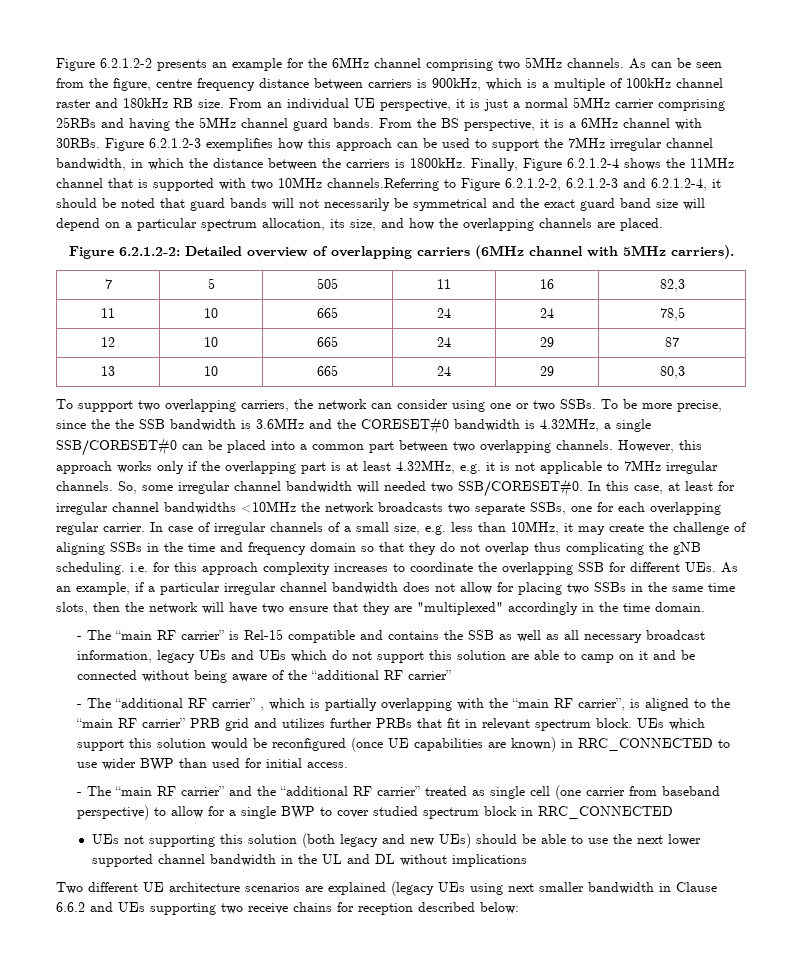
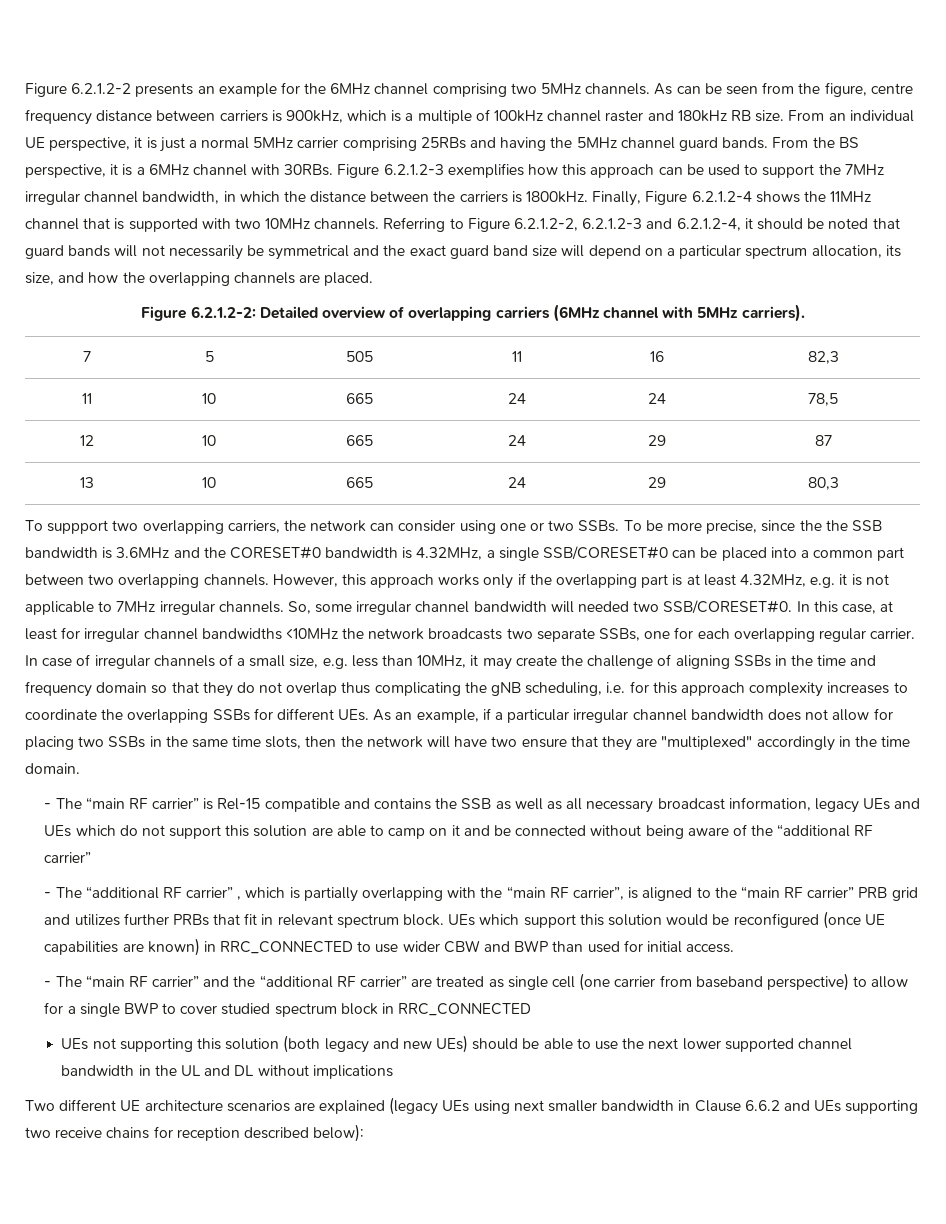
- Finally, Figure 6.2.1.2-4 shows the 11MHz channel that is supported with two 10MHz channels.Referring to Figure 6.2.1.2-2, 6.2.1.2-3 and 6.2.1.2-4, it should be noted that guard bands will not necessarily be symmetrical and the exact guard band size will depend on a particular spectrum allocation, its size, and how the overlapping channels are placed.
+ Finally, Figure 6.2.1.2-4 shows the 11MHz channel that is supported with two 10MHz channels. Referring to Figure 6.2.1.2-2, 6.2.1.2-3 and 6.2.1.2-4, it should be noted that guard bands will not necessarily be symmetrical and the exact guard band size will depend on a particular spectrum allocation, its size, and how the overlapping channels are placed.
- In case of irregular channels of a small size, e.g. less than 10MHz, it may create the challenge of aligning SSBs in the time and frequency domain so that they do not overlap thus complicating the gNB scheduling. i.e. for this approach complexity increases to coordinate the overlapping SSB for different UEs. As an example, if a particular irregular channel bandwidth does not allow for placing two SSBs in the same time slots, then the network will have two ensure that they are "multiplexed" accordingly in the time domain.
+ In case of irregular channels of a small size, e.g. less than 10MHz, it may create the challenge of aligning SSBs in the time and frequency domain so that they do not overlap thus complicating the gNB scheduling, i.e. for this approach complexity increases to coordinate the overlapping SSBs for different UEs. As an example, if a particular irregular channel bandwidth does not allow for placing two SSBs in the same time slots, then the network will have two ensure that they are "multiplexed" accordingly in the time domain.
- UEs which support this solution would be reconfigured (once UE capabilities are known) in RRC_CONNECTED to use wider BWP than used for initial access.
+ UEs which support this solution would be reconfigured (once UE capabilities are known) in RRC_CONNECTED to use wider CBW and BWP than used for initial access.
- - The “main RF carrier” and the “additional RF carrier” treated as single cell (one carrier from baseband perspective) to allow for a single BWP to cover studied spectrum block in RRC_CONNECTED
+ - The “main RF carrier” and the “additional RF carrier” are treated as single cell (one carrier from baseband perspective) to allow for a single BWP to cover studied spectrum block in RRC_CONNECTED
- Two different UE architecture scenarios are explained (legacy UEs using next smaller bandwidth in Clause 6.6.2 and UEs supporting two receive chains for reception described below:
+ Two different UE architecture scenarios are explained (legacy UEs using next smaller bandwidth in Clause 6.6.2 and UEs supporting two receive chains for reception described below):

